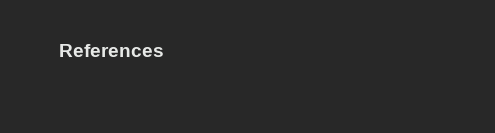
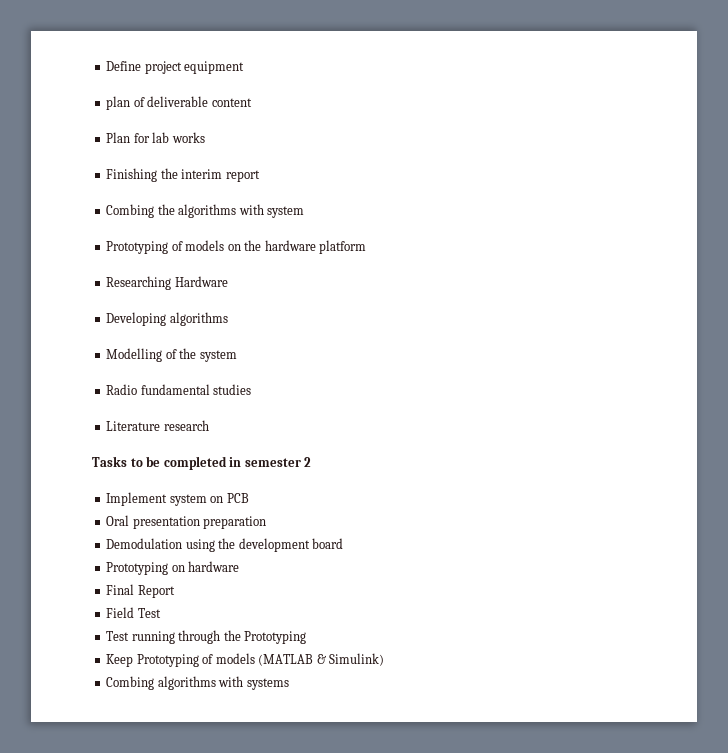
- References
+ Define project equipment
+ plan of deliverable content
+ Plan for lab works
+ Finishing the interim report
+ Combing the algorithms with system
+ Prototyping of models on the hardware platform
+ Researching Hardware
+ Developing algorithms
+ Modelling of the system
+ Radio fundamental studies
+ Literature research
+ Tasks to be completed in semester 2
+ Implement system on PCB
+ Oral presentation preparation
+ Demodulation using the development board
+ Prototyping on hardware
+ Final Report
+ Field Test
+ Test running through the Prototyping
+ Keep Prototyping of models (MATLAB & Simulink)
+ Combing algorithms with systems

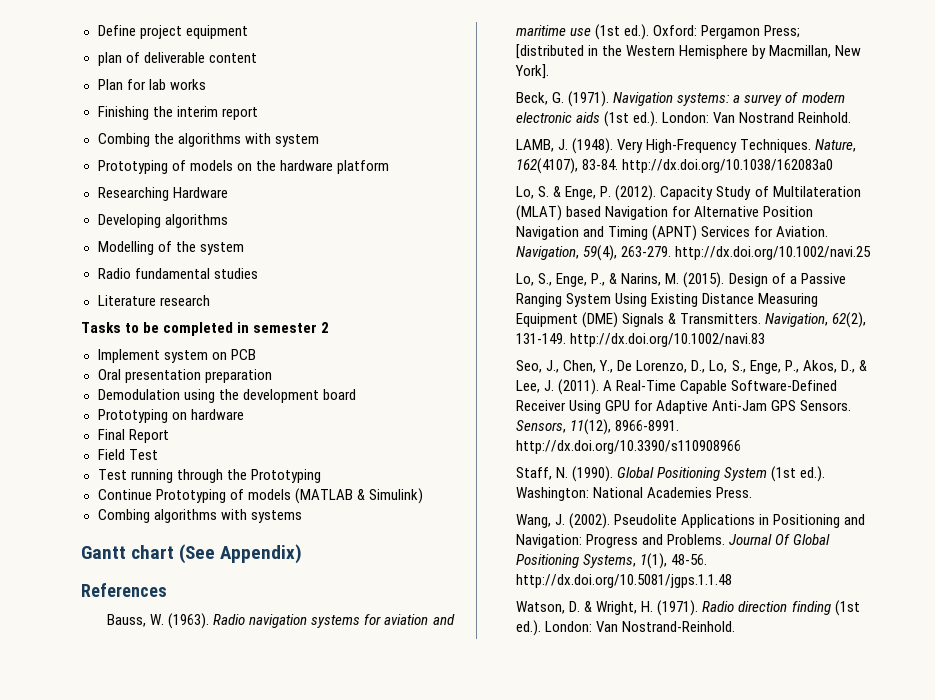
- Keep Prototyping of models (MATLAB & Simulink)
+ Continue Prototyping of models (MATLAB & Simulink)
+ Gantt chart (See Appendix)
+ References
+ Bauss, W. (1963). Radio navigation systems for aviation and maritime use (1st ed.). Oxford: Pergamon Press; [distributed in the Western Hemisphere by Macmillan, New York].
+ Beck, G. (1971). Navigation systems: a survey of modern electronic aids (1st ed.). London: Van Nostrand Reinhold.
+ LAMB, J. (1948). Very High-Frequency Techniques. Nature, 162(4107), 83-84. http://dx.doi.org/10.1038/162083a0
+ Lo, S. & Enge, P. (2012). Capacity Study of Multilateration (MLAT) based Navigation for Alternative Position Navigation and Timing (APNT) Services for Aviation. Navigation, 59(4), 263-279. http://dx.doi.org/10.1002/navi.25
+ Lo, S., Enge, P., & Narins, M. (2015). Design of a Passive Ranging System Using Existing Distance Measuring Equipment (DME) Signals & Transmitters. Navigation, 62(2), 131-149. http://dx.doi.org/10.1002/navi.83
+ Seo, J., Chen, Y., De Lorenzo, D., Lo, S., Enge, P., Akos, D., & Lee, J. (2011). A Real-Time Capable Software-Defined Receiver Using GPU for Adaptive Anti-Jam GPS Sensors. Sensors, 11(12), 8966-8991. http://dx.doi.org/10.3390/s110908966
+ Staff, N. (1990). Global Positioning System (1st ed.). Washington: National Academies Press.
+ Wang, J. (2002). Pseudolite Applications in Positioning and Navigation: Progress and Problems. Journal Of Global Positioning Systems, 1(1), 48-56. http://dx.doi.org/10.5081/jgps.1.1.48
+ Watson, D. & Wright, H. (1971). Radio direction finding (1st ed.). London: Van Nostrand-Reinhold.

